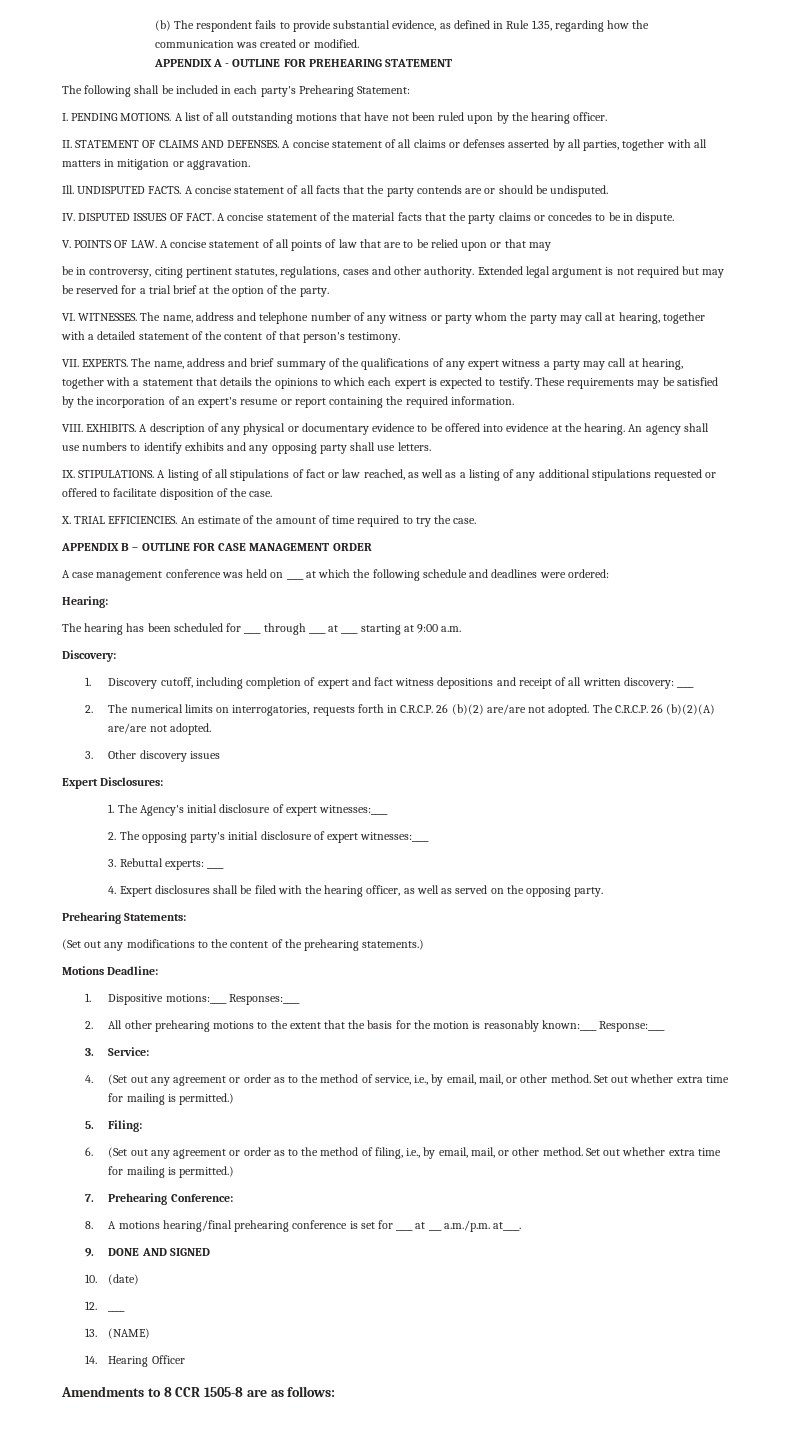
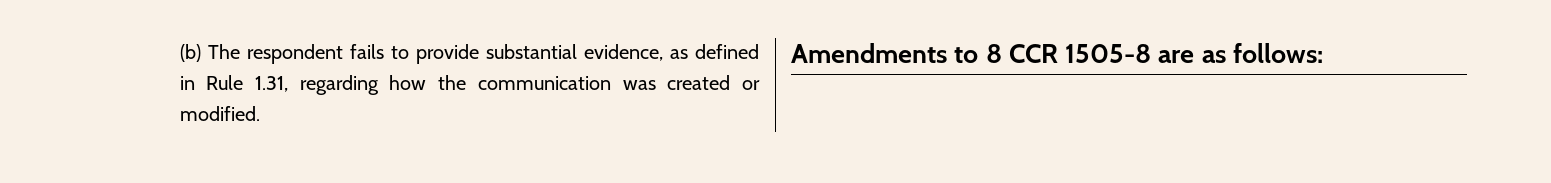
- (b) The respondent fails to provide substantial evidence, as defined in Rule 1.35, regarding how the communication was created or modified.
+ (b) The respondent fails to provide substantial evidence, as defined in Rule 1.31, regarding how the communication was created or modified.
- APPENDIX A - OUTLINE FOR PREHEARING STATEMENT
- The following shall be included in each party's Prehearing Statement:
- I. PENDING MOTIONS. A list of all outstanding motions that have not been ruled upon by the hearing officer.
- II. STATEMENT OF CLAIMS AND DEFENSES. A concise statement of all claims or defenses asserted by all parties, together with all matters in mitigation or aggravation.
- Ill. UNDISPUTED FACTS. A concise statement of all facts that the party contends are or should be undisputed.
- IV. DISPUTED ISSUES OF FACT. A concise statement of the material facts that the party claims or concedes to be in dispute.
- V. POINTS OF LAW. A concise statement of all points of law that are to be relied upon or that may
- be in controversy, citing pertinent statutes, regulations, cases and other authority. Extended legal argument is not required but may be reserved for a trial brief at the option of the party.
- VI. WITNESSES. The name, address and telephone number of any witness or party whom the party may call at hearing, together with a detailed statement of the content of that person's testimony.
- VII. EXPERTS. The name, address and brief summary of the qualifications of any expert witness a party may call at hearing, together with a statement that details the opinions to which each expert is expected to testify. These requirements may be satisfied by the incorporation of an expert's resume or report containing the required information.
- VIII. EXHIBITS. A description of any physical or documentary evidence to be offered into evidence at the hearing. An agency shall use numbers to identify exhibits and any opposing party shall use letters.
- IX. STIPULATIONS. A listing of all stipulations of fact or law reached, as well as a listing of any additional stipulations requested or offered to facilitate disposition of the case.
- X. TRIAL EFFICIENCIES. An estimate of the amount of time required to try the case.
- APPENDIX B – OUTLINE FOR CASE MANAGEMENT ORDER
- A case management conference was held on ____ at which the following schedule and deadlines were ordered:
- Hearing:
- The hearing has been scheduled for ____ through ____ at ____ starting at 9:00 a.m.
- Discovery:
- 1. Discovery cutoff, including completion of expert and fact witness depositions and receipt of all written discovery: ____
- 2. The numerical limits on interrogatories, requests forth in C.R.C.P. 26 (b)(2) are/are not adopted. The C.R.C.P. 26 (b)(2)(A) are/are not adopted.
- 3. Other discovery issues
- Expert Disclosures:
- 1. The Agency's initial disclosure of expert witnesses:____
- 2. The opposing party's initial disclosure of expert witnesses:____
- 3. Rebuttal experts: ____
- 4. Expert disclosures shall be filed with the hearing officer, as well as served on the opposing party.
- Prehearing Statements:
- (Set out any modifications to the content of the prehearing statements.)
- Motions Deadline:
- 1. Dispositive motions:____ Responses:____
- 2. All other prehearing motions to the extent that the basis for the motion is reasonably known:____ Response:____
- 3. Service:
- 4. (Set out any agreement or order as to the method of service, i.e., by email, mail, or other method. Set out whether extra time for mailing is permitted.)
- 5. Filing:
- 6. (Set out any agreement or order as to the method of filing, i.e., by email, mail, or other method. Set out whether extra time for mailing is permitted.)
- 7. Prehearing Conference:
- 8. A motions hearing/final prehearing conference is set for ____ at ___ a.m./p.m. at____.
- 9. DONE AND SIGNED
- 10. (date)
- 12. ____
- 13. (NAME)
- 14. Hearing Officer

